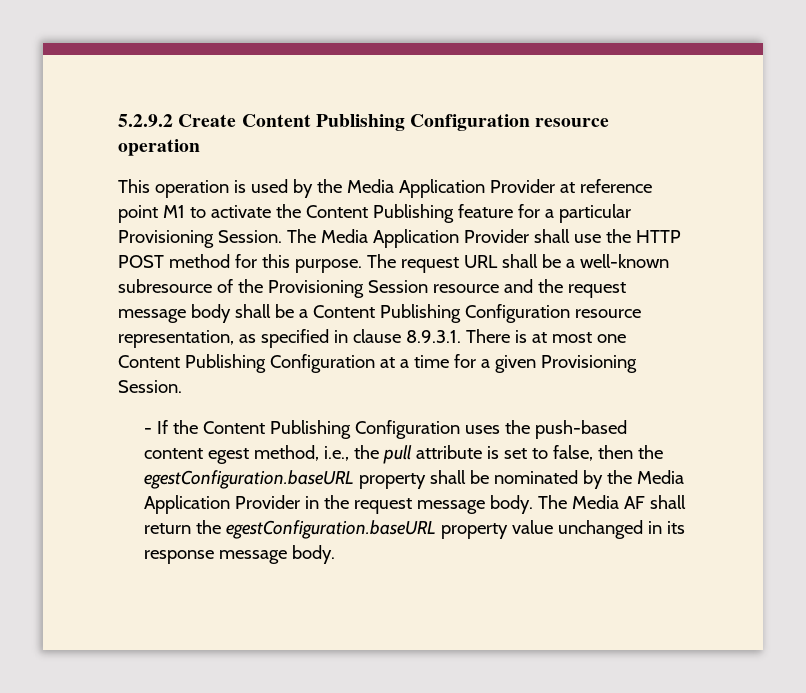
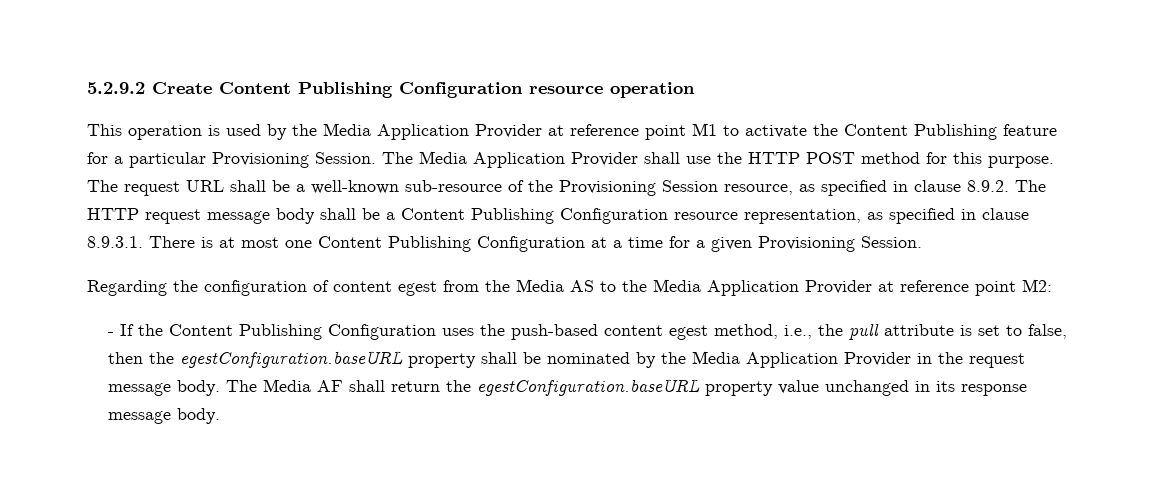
- The request URL shall be a well-known subresource of the Provisioning Session resource and the request message body shall be a Content Publishing Configuration resource representation, as specified in clause 8.9.3.1. There is at most one Content Publishing Configuration at a time for a given Provisioning Session.
+ The request URL shall be a well-known sub-resource of the Provisioning Session resource, as specified in clause 8.9.2. The HTTP request message body shall be a Content Publishing Configuration resource representation, as specified in clause 8.9.3.1. There is at most one Content Publishing Configuration at a time for a given Provisioning Session.
+ Regarding the configuration of content egest from the Media AS to the Media Application Provider at reference point M2:

